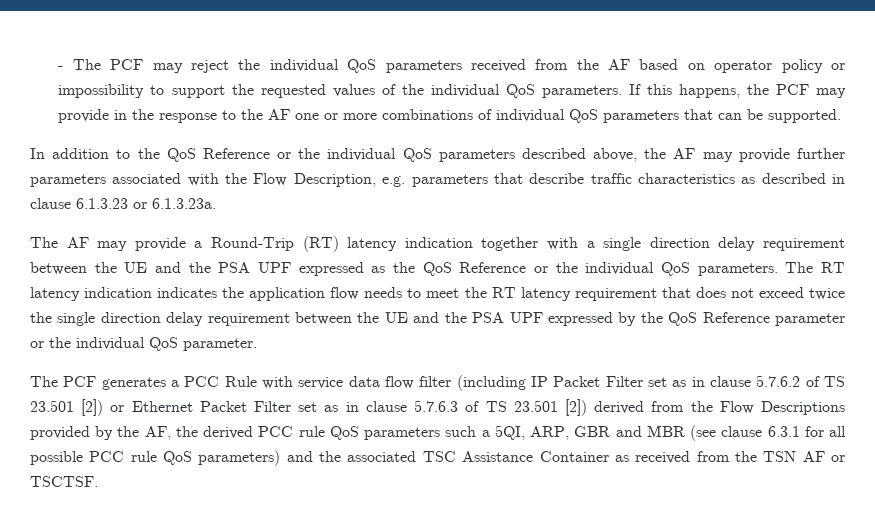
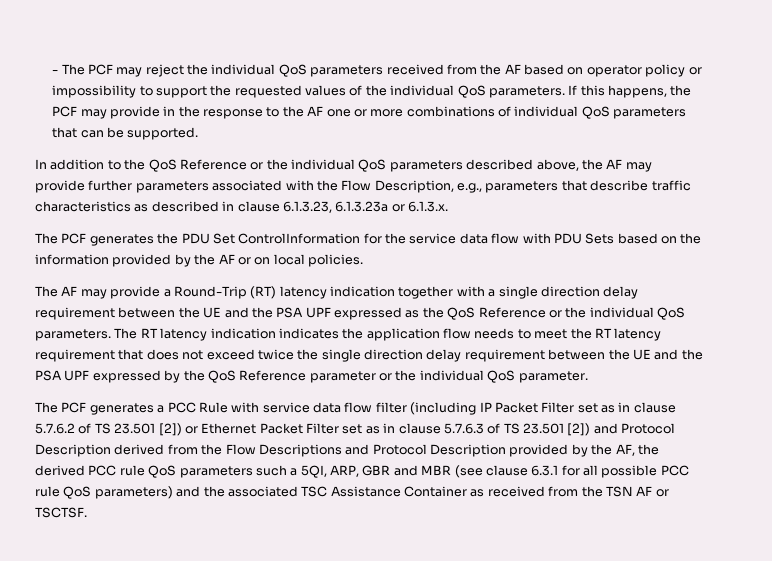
- In addition to the QoS Reference or the individual QoS parameters described above, the AF may provide further parameters associated with the Flow Description, e.g. parameters that describe traffic characteristics as described in clause 6.1.3.23 or 6.1.3.23a.
+ In addition to the QoS Reference or the individual QoS parameters described above, the AF may provide further parameters associated with the Flow Description, e.g., parameters that describe traffic characteristics as described in clause 6.1.3.23, 6.1.3.23a or 6.1.3.x.
+ The PCF generates the PDU Set ControlInformation for the service data flow with PDU Sets based on the information provided by the AF or on local policies.
- The PCF generates a PCC Rule with service data flow filter (including IP Packet Filter set as in clause 5.7.6.2 of TS 23.501 [2]) or Ethernet Packet Filter set as in clause 5.7.6.3 of TS 23.501 [2]) derived from the Flow Descriptions provided by the AF, the derived PCC rule QoS parameters such a 5QI, ARP, GBR and MBR (see clause 6.3.1 for all possible PCC rule QoS parameters) and the associated TSC Assistance Container as received from the TSN AF or TSCTSF.
+ The PCF generates a PCC Rule with service data flow filter (including IP Packet Filter set as in clause 5.7.6.2 of TS 23.501 [2]) or Ethernet Packet Filter set as in clause 5.7.6.3 of TS 23.501 [2]) and Protocol Description derived from the Flow Descriptions and Protocol Description provided by the AF, the derived PCC rule QoS parameters such a 5QI, ARP, GBR and MBR (see clause 6.3.1 for all possible PCC rule QoS parameters) and the associated TSC Assistance Container as received from the TSN AF or TSCTSF.

